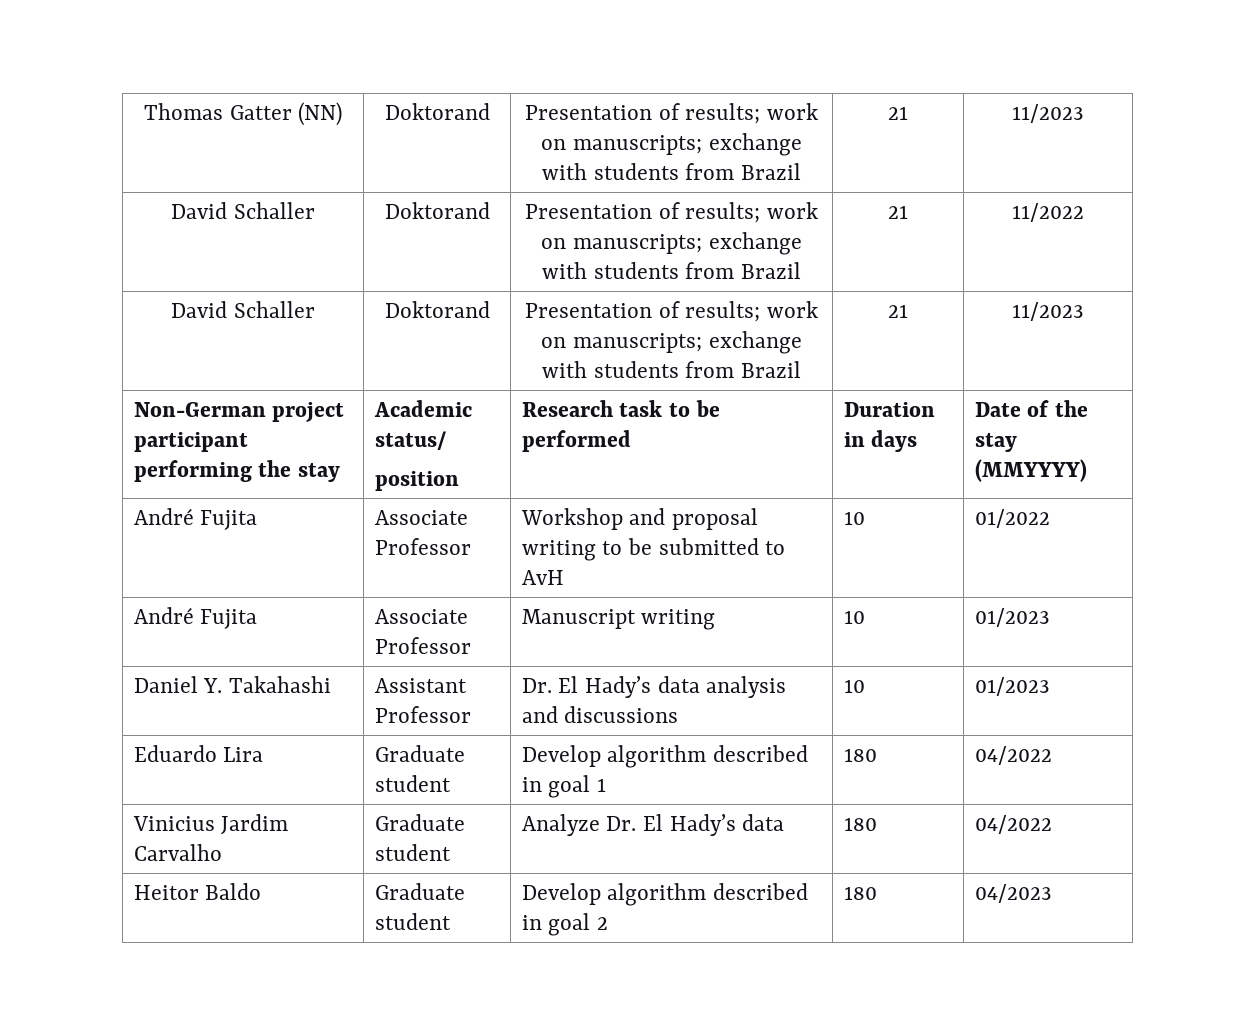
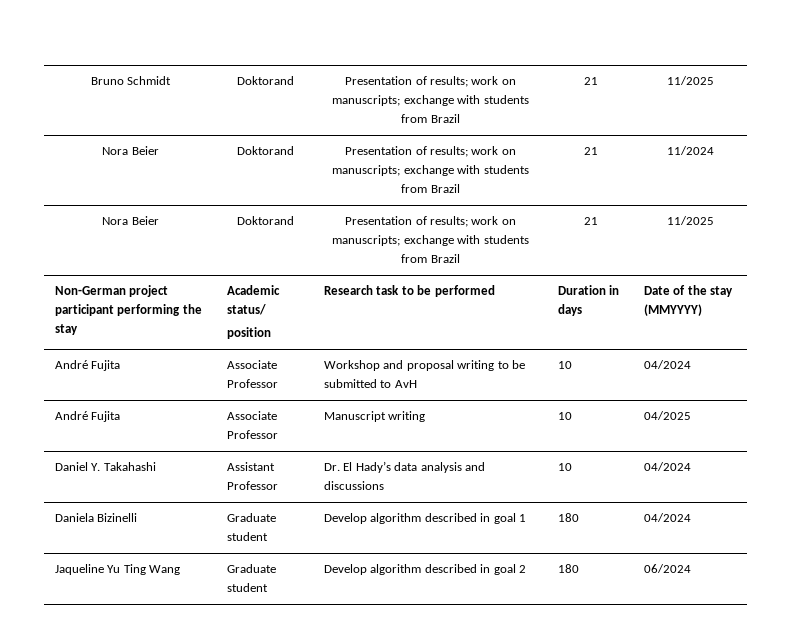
- Thomas Gatter (NN) | Doktorand | Presentation of results; work on manuscripts; exchange with students from Brazil | 21 | 11/2023
- David Schaller | Doktorand | Presentation of results; work on manuscripts; exchange with students from Brazil | 21 | 11/2022
- David Schaller | Doktorand | Presentation of results; work on manuscripts; exchange with students from Brazil | 21 | 11/2023
+ Bruno Schmidt | Doktorand | Presentation of results; work on manuscripts; exchange with students from Brazil | 21 | 11/2025
+ Nora Beier | Doktorand | Presentation of results; work on manuscripts; exchange with students from Brazil | 21 | 11/2024
+ Nora Beier | Doktorand | Presentation of results; work on manuscripts; exchange with students from Brazil | 21 | 11/2025
- André Fujita | Associate Professor | Workshop and proposal writing to be submitted to AvH | 10 | 01/2022
+ André Fujita | Associate Professor | Workshop and proposal writing to be submitted to AvH | 10 | 04/2024
- André Fujita | Associate Professor | Manuscript writing | 10 | 01/2023
+ André Fujita | Associate Professor | Manuscript writing | 10 | 04/2025
- Daniel Y. Takahashi | Assistant Professor | Dr. El Hady’s data analysis and discussions | 10 | 01/2023
- Eduardo Lira | Graduate student | Develop algorithm described in goal 1 | 180 | 04/2022
- Vinicius Jardim Carvalho | Graduate student | Analyze Dr. El Hady’s data | 180 | 04/2022
- Heitor Baldo | Graduate student | Develop algorithm described in goal 2 | 180 | 04/2023
+ Daniel Y. Takahashi | Assistant Professor | Dr. El Hady’s data analysis and discussions | 10 | 04/2024
+ Daniela Bizinelli | Graduate student | Develop algorithm described in goal 1 | 180 | 04/2024
+ Jaqueline Yu Ting Wang | Graduate student | Develop algorithm described in goal 2 | 180 | 06/2024

